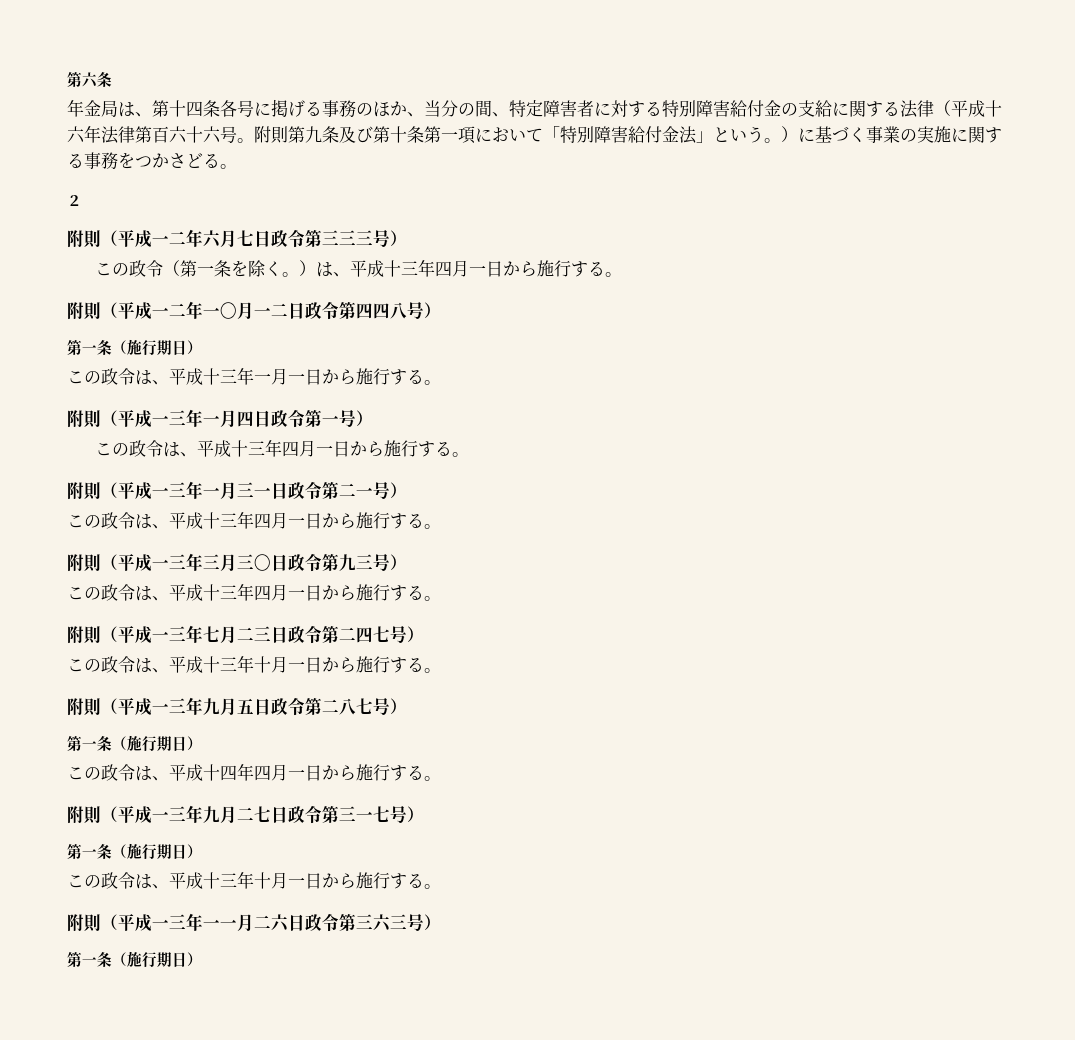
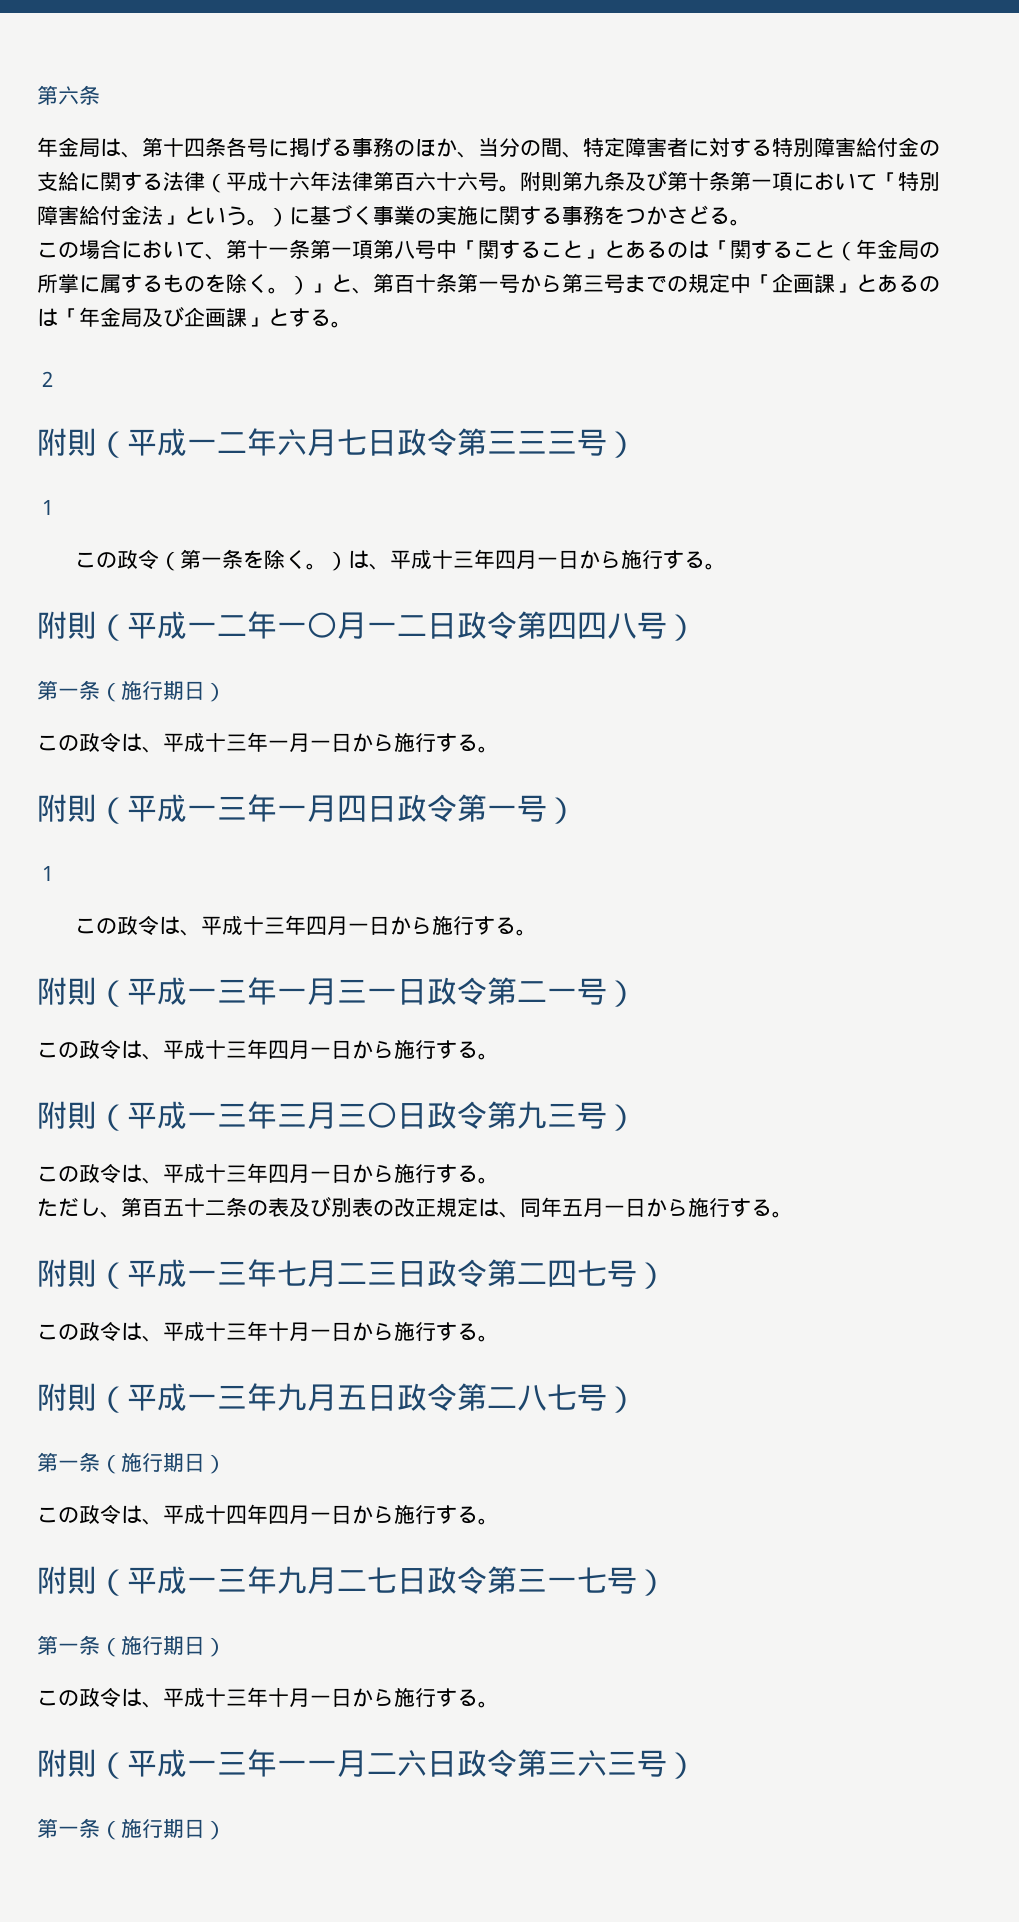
+ この場合において、第十一条第一項第八号中「関すること」とあるのは「関すること（年金局の所掌に属するものを除く。）」と、第百十条第一号から第三号までの規定中「企画課」とあるのは「年金局及び企画課」とする。
  附則（平成一二年六月七日政令第三三三号）
+ １
  附則（平成一三年一月四日政令第一号）
+ １
+ ただし、第百五十二条の表及び別表の改正規定は、同年五月一日から施行する。

